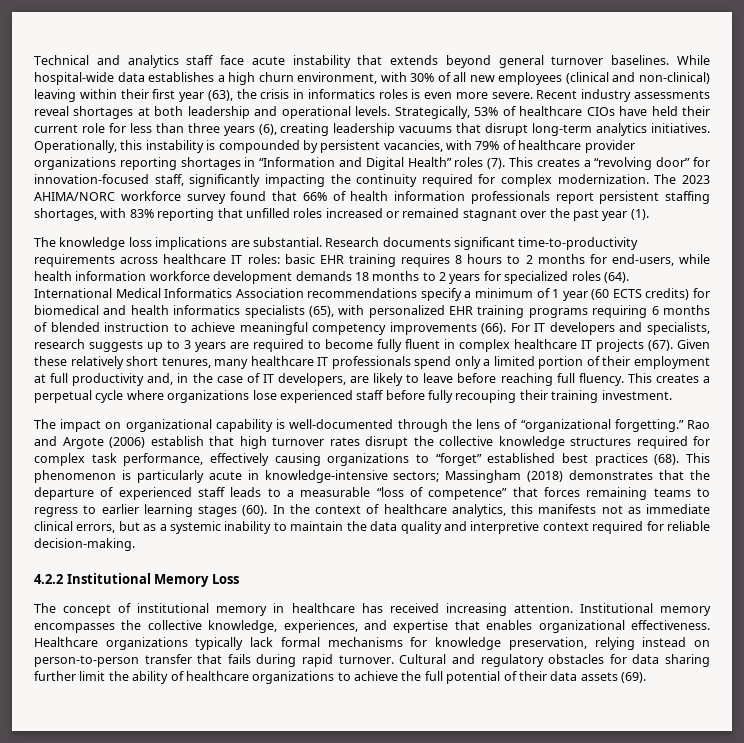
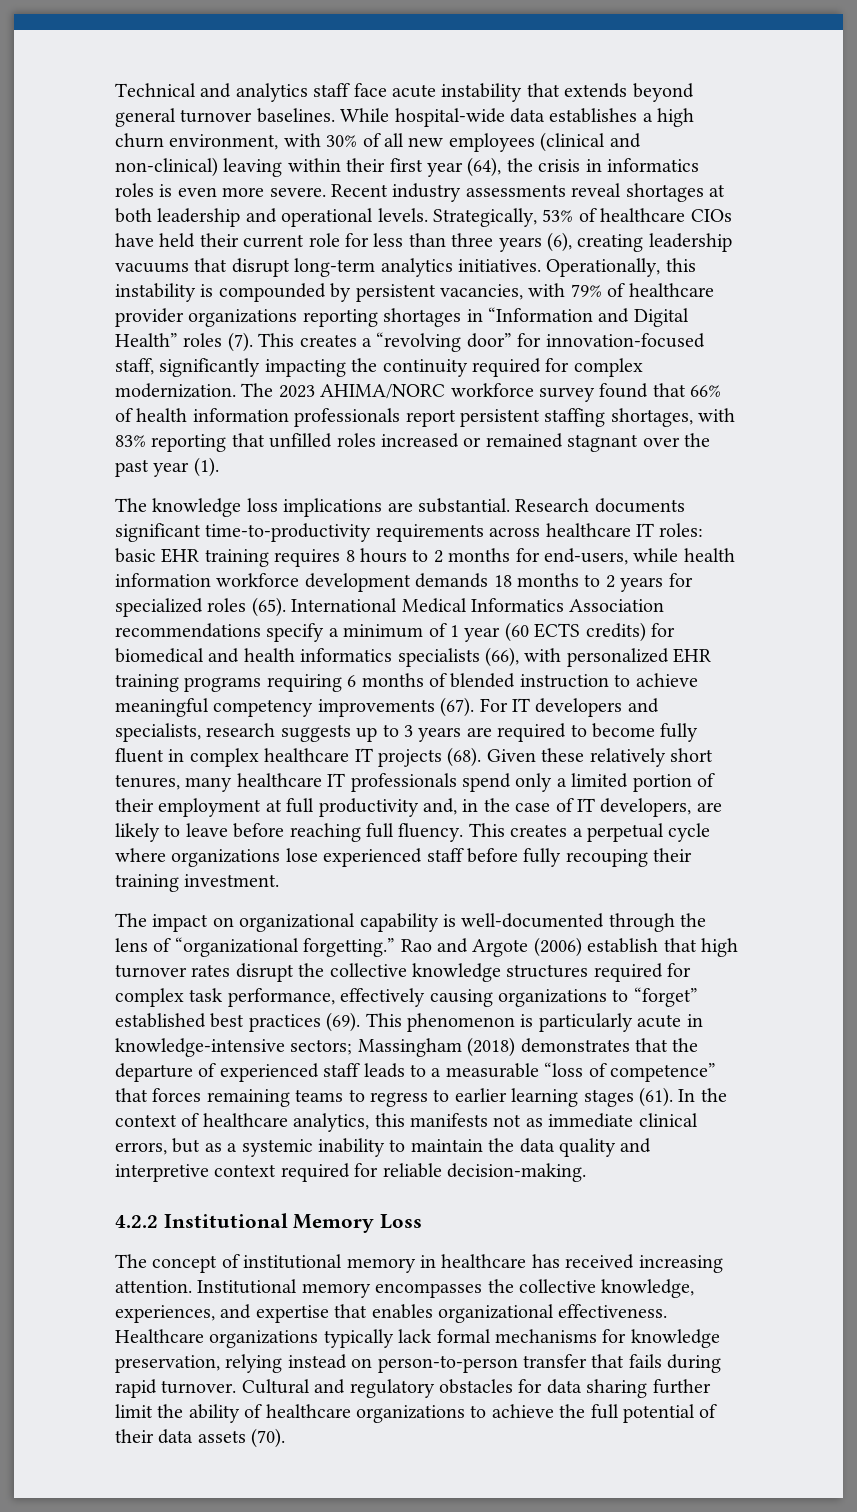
- While hospital-wide data establishes a high churn environment, with 30% of all new employees (clinical and non-clinical) leaving within their first year (63), the crisis in informatics roles is even more severe.
+ While hospital-wide data establishes a high churn environment, with 30% of all new employees (clinical and non-clinical) leaving within their first year (64), the crisis in informatics roles is even more severe.
- Research documents significant time-to-productivity requirements across healthcare IT roles: basic EHR training requires 8 hours to 2 months for end-users, while health information workforce development demands 18 months to 2 years for specialized roles (64).
+ Research documents significant time-to-productivity requirements across healthcare IT roles: basic EHR training requires 8 hours to 2 months for end-users, while health information workforce development demands 18 months to 2 years for specialized roles (65).
- International Medical Informatics Association recommendations specify a minimum of 1 year (60 ECTS credits) for biomedical and health informatics specialists (65), with personalized EHR training programs requiring 6 months of blended instruction to achieve meaningful competency improvements (66).
+ International Medical Informatics Association recommendations specify a minimum of 1 year (60 ECTS credits) for biomedical and health informatics specialists (66), with personalized EHR training programs requiring 6 months of blended instruction to achieve meaningful competency improvements (67).
- For IT developers and specialists, research suggests up to 3 years are required to become fully fluent in complex healthcare IT projects (67).
+ For IT developers and specialists, research suggests up to 3 years are required to become fully fluent in complex healthcare IT projects (68).
- Rao and Argote (2006) establish that high turnover rates disrupt the collective knowledge structures required for complex task performance, effectively causing organizations to “forget” established best practices (68).
+ Rao and Argote (2006) establish that high turnover rates disrupt the collective knowledge structures required for complex task performance, effectively causing organizations to “forget” established best practices (69).
- This phenomenon is particularly acute in knowledge-intensive sectors; Massingham (2018) demonstrates that the departure of experienced staff leads to a measurable “loss of competence” that forces remaining teams to regress to earlier learning stages (60).
+ This phenomenon is particularly acute in knowledge-intensive sectors; Massingham (2018) demonstrates that the departure of experienced staff leads to a measurable “loss of competence” that forces remaining teams to regress to earlier learning stages (61).
- Cultural and regulatory obstacles for data sharing further limit the ability of healthcare organizations to achieve the full potential of their data assets (69).
+ Cultural and regulatory obstacles for data sharing further limit the ability of healthcare organizations to achieve the full potential of their data assets (70).

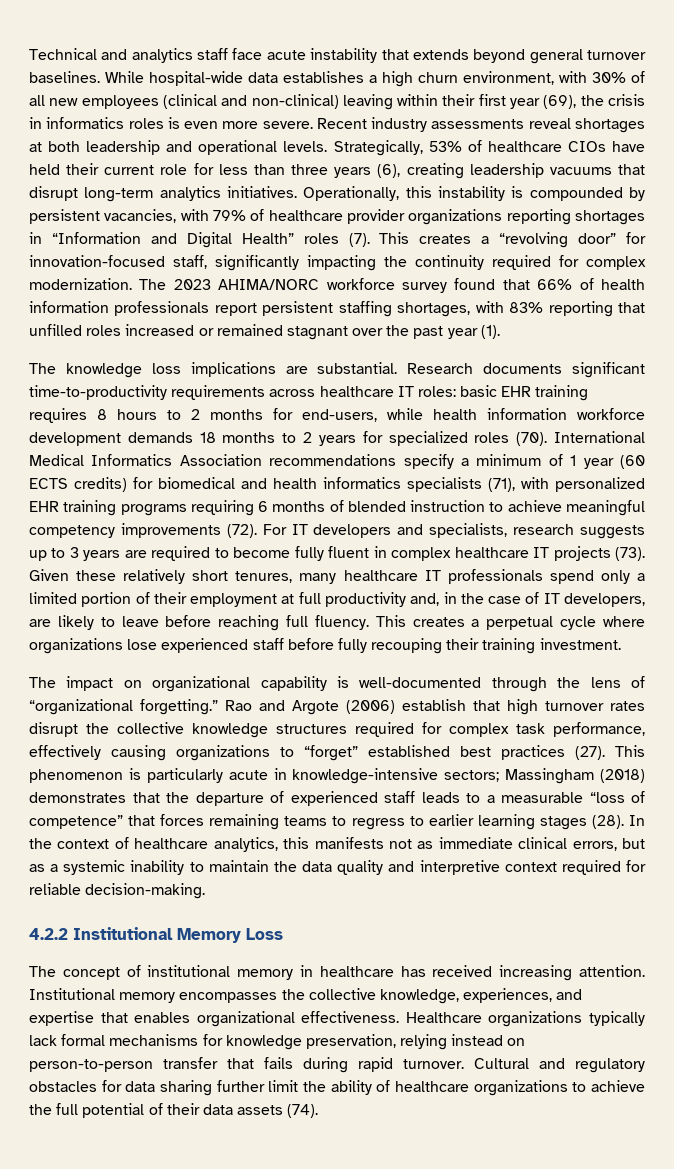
- While hospital-wide data establishes a high churn environment, with 30% of all new employees (clinical and non-clinical) leaving within their first year (64), the crisis in informatics roles is even more severe.
+ While hospital-wide data establishes a high churn environment, with 30% of all new employees (clinical and non-clinical) leaving within their first year (69), the crisis in informatics roles is even more severe.
- Research documents significant time-to-productivity requirements across healthcare IT roles: basic EHR training requires 8 hours to 2 months for end-users, while health information workforce development demands 18 months to 2 years for specialized roles (65).
+ Research documents significant time-to-productivity requirements across healthcare IT roles: basic EHR training requires 8 hours to 2 months for end-users, while health information workforce development demands 18 months to 2 years for specialized roles (70).
- International Medical Informatics Association recommendations specify a minimum of 1 year (60 ECTS credits) for biomedical and health informatics specialists (66), with personalized EHR training programs requiring 6 months of blended instruction to achieve meaningful competency improvements (67).
+ International Medical Informatics Association recommendations specify a minimum of 1 year (60 ECTS credits) for biomedical and health informatics specialists (71), with personalized EHR training programs requiring 6 months of blended instruction to achieve meaningful competency improvements (72).
- For IT developers and specialists, research suggests up to 3 years are required to become fully fluent in complex healthcare IT projects (68).
+ For IT developers and specialists, research suggests up to 3 years are required to become fully fluent in complex healthcare IT projects (73).
- Rao and Argote (2006) establish that high turnover rates disrupt the collective knowledge structures required for complex task performance, effectively causing organizations to “forget” established best practices (69).
+ Rao and Argote (2006) establish that high turnover rates disrupt the collective knowledge structures required for complex task performance, effectively causing organizations to “forget” established best practices (27).
- This phenomenon is particularly acute in knowledge-intensive sectors; Massingham (2018) demonstrates that the departure of experienced staff leads to a measurable “loss of competence” that forces remaining teams to regress to earlier learning stages (61).
+ This phenomenon is particularly acute in knowledge-intensive sectors; Massingham (2018) demonstrates that the departure of experienced staff leads to a measurable “loss of competence” that forces remaining teams to regress to earlier learning stages (28).
- Cultural and regulatory obstacles for data sharing further limit the ability of healthcare organizations to achieve the full potential of their data assets (70).
+ Cultural and regulatory obstacles for data sharing further limit the ability of healthcare organizations to achieve the full potential of their data assets (74).

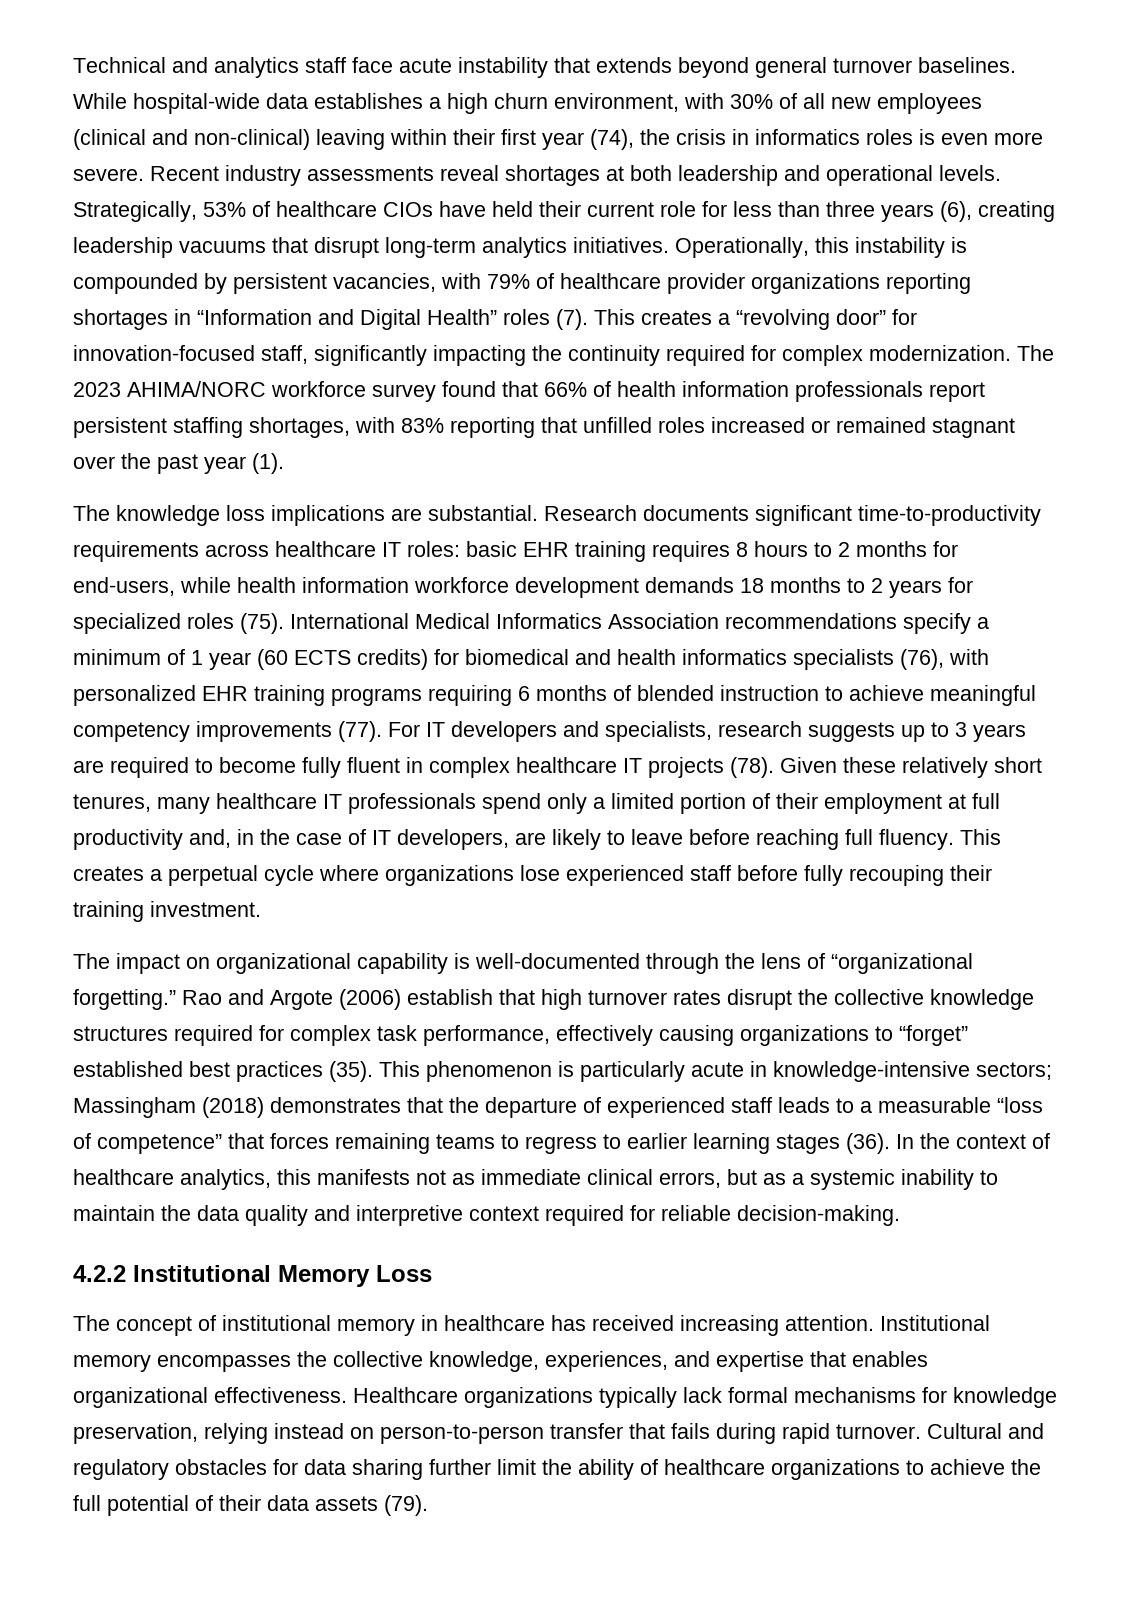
- While hospital-wide data establishes a high churn environment, with 30% of all new employees (clinical and non-clinical) leaving within their first year (69), the crisis in informatics roles is even more severe.
+ While hospital-wide data establishes a high churn environment, with 30% of all new employees (clinical and non-clinical) leaving within their first year (74), the crisis in informatics roles is even more severe.
- Research documents significant time-to-productivity requirements across healthcare IT roles: basic EHR training requires 8 hours to 2 months for end-users, while health information workforce development demands 18 months to 2 years for specialized roles (70).
+ Research documents significant time-to-productivity requirements across healthcare IT roles: basic EHR training requires 8 hours to 2 months for end-users, while health information workforce development demands 18 months to 2 years for specialized roles (75).
- International Medical Informatics Association recommendations specify a minimum of 1 year (60 ECTS credits) for biomedical and health informatics specialists (71), with personalized EHR training programs requiring 6 months of blended instruction to achieve meaningful competency improvements (72).
+ International Medical Informatics Association recommendations specify a minimum of 1 year (60 ECTS credits) for biomedical and health informatics specialists (76), with personalized EHR training programs requiring 6 months of blended instruction to achieve meaningful competency improvements (77).
- For IT developers and specialists, research suggests up to 3 years are required to become fully fluent in complex healthcare IT projects (73).
+ For IT developers and specialists, research suggests up to 3 years are required to become fully fluent in complex healthcare IT projects (78).
- Rao and Argote (2006) establish that high turnover rates disrupt the collective knowledge structures required for complex task performance, effectively causing organizations to “forget” established best practices (27).
+ Rao and Argote (2006) establish that high turnover rates disrupt the collective knowledge structures required for complex task performance, effectively causing organizations to “forget” established best practices (35).
- This phenomenon is particularly acute in knowledge-intensive sectors; Massingham (2018) demonstrates that the departure of experienced staff leads to a measurable “loss of competence” that forces remaining teams to regress to earlier learning stages (28).
+ This phenomenon is particularly acute in knowledge-intensive sectors; Massingham (2018) demonstrates that the departure of experienced staff leads to a measurable “loss of competence” that forces remaining teams to regress to earlier learning stages (36).
- Cultural and regulatory obstacles for data sharing further limit the ability of healthcare organizations to achieve the full potential of their data assets (74).
+ Cultural and regulatory obstacles for data sharing further limit the ability of healthcare organizations to achieve the full potential of their data assets (79).

